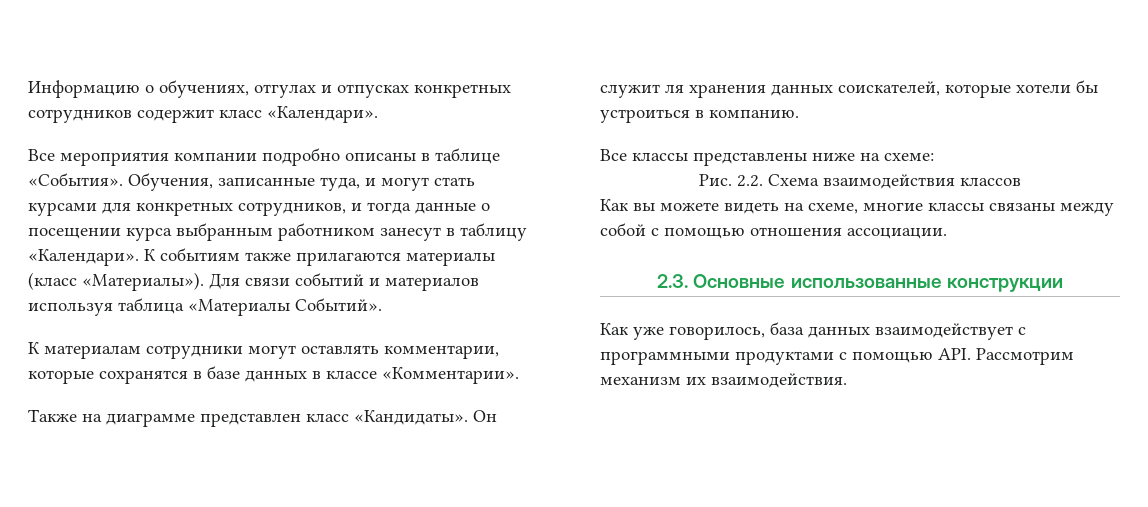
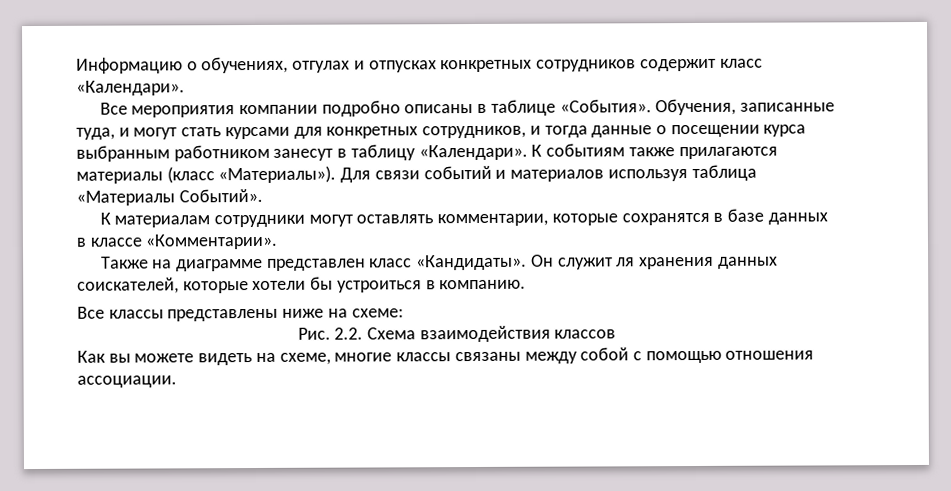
- 2.3. Основные использованные конструкции
- Как уже говорилось, база данных взаимодействует с программными продуктами с помощью API. Рассмотрим механизм их взаимодействия.

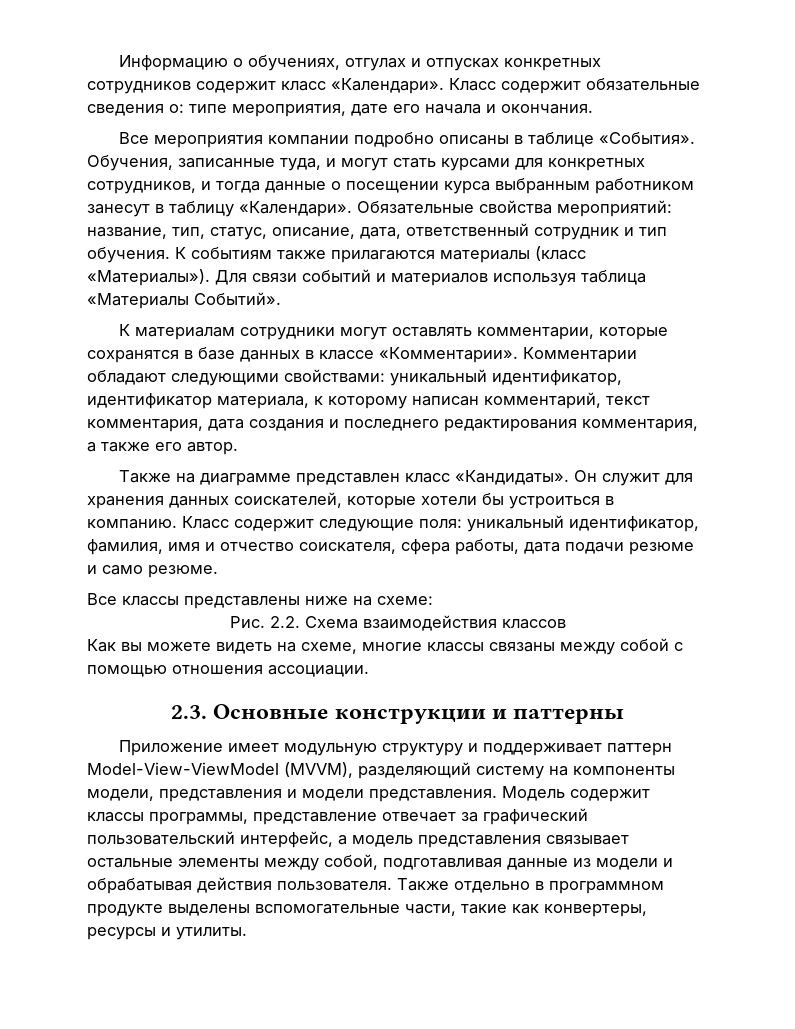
+ Класс содержит обязательные сведения о: типе мероприятия, дате его начала и окончания.
+ Обязательные свойства мероприятий: название, тип, статус, описание, дата, ответственный сотрудник и тип обучения.
+ Комментарии обладают следующими свойствами: уникальный идентификатор, идентификатор материала, к которому написан комментарий, текст комментария, дата создания и последнего редактирования комментария, а также его автор.
- Он служит ля хранения данных соискателей, которые хотели бы устроиться в компанию.
+ Он служит для хранения данных соискателей, которые хотели бы устроиться в компанию. Класс содержит следующие поля: уникальный идентификатор, фамилия, имя и отчество соискателя, сфера работы, дата подачи резюме и само резюме.
+ 2.3. Основные конструкции и паттерны
+ Приложение имеет модульную структуру и поддерживает паттерн Model-View-ViewModel (MVVM), разделяющий систему на компоненты модели, представления и модели представления. Модель содержит классы программы, представление отвечает за графический пользовательский интерфейс, а модель представления связывает остальные элементы между собой, подготавливая данные из модели и обрабатывая действия пользователя. Также отдельно в программном продукте выделены вспомогательные части, такие как конвертеры, ресурсы и утилиты.

